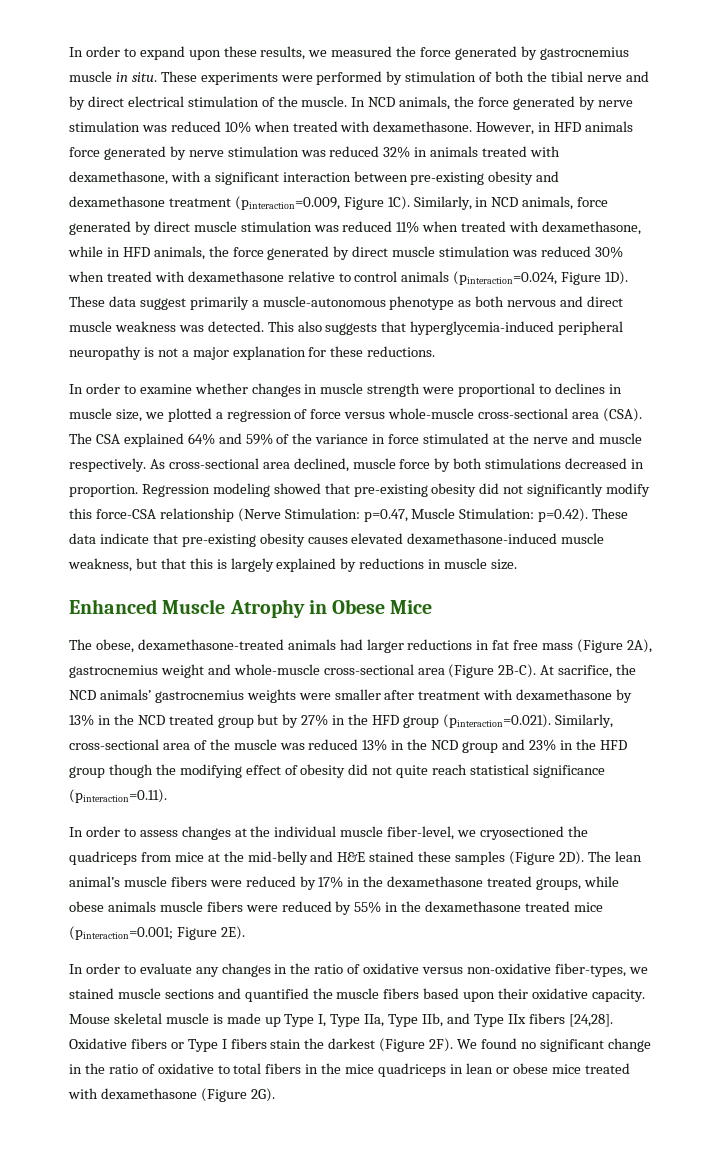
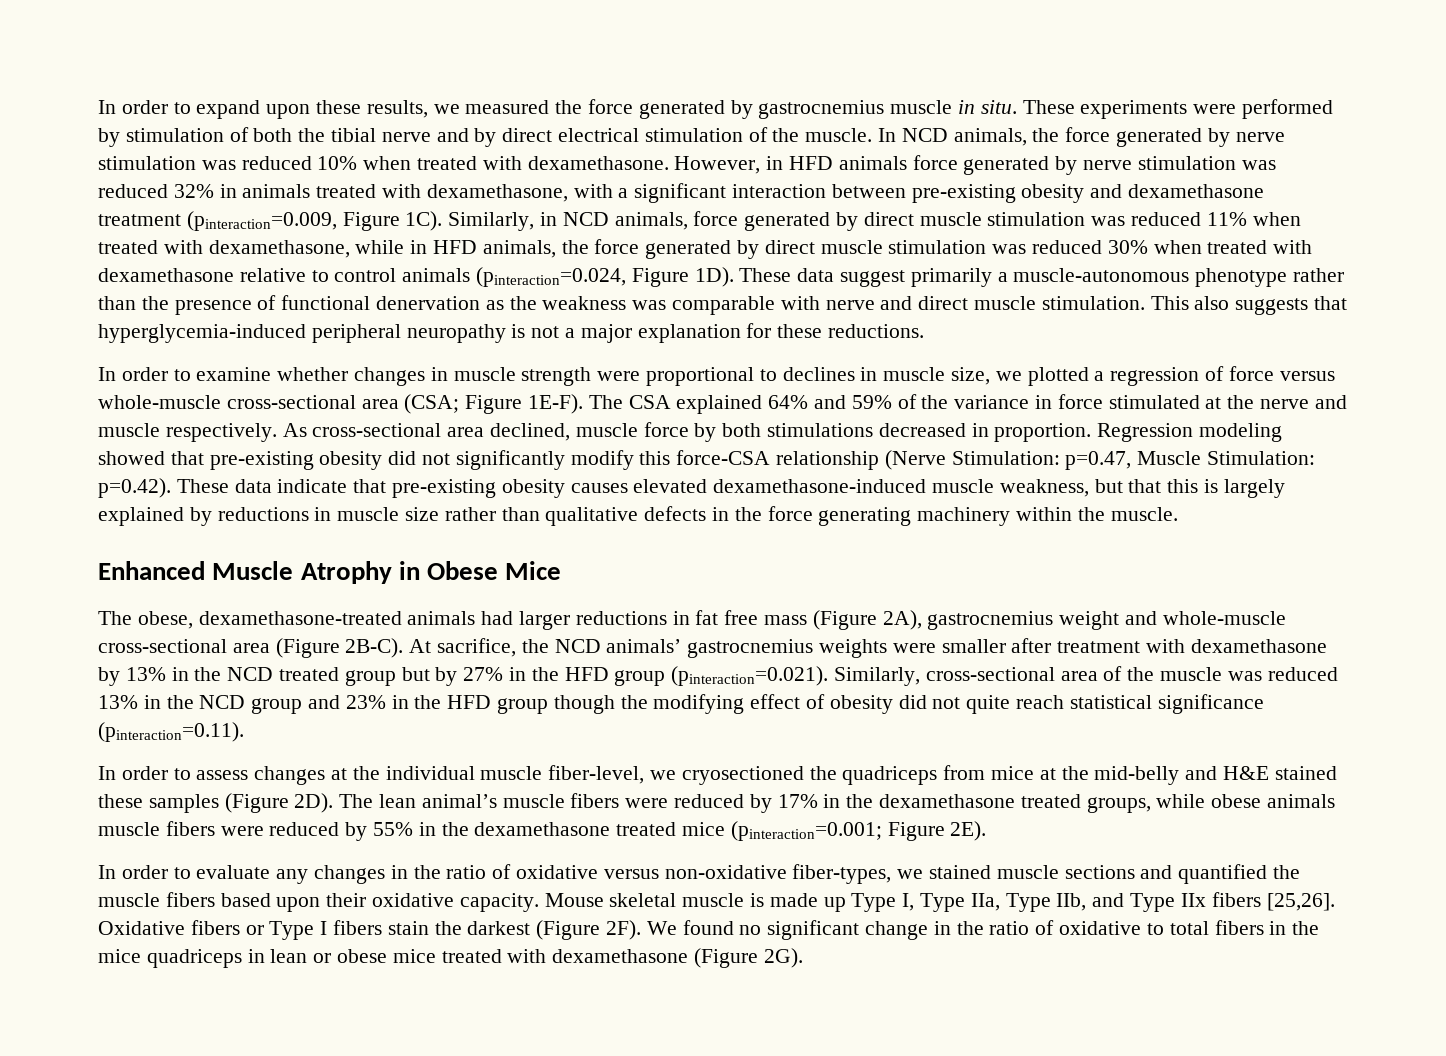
- These data suggest primarily a muscle-autonomous phenotype as both nervous and direct muscle weakness was detected.
+ These data suggest primarily a muscle-autonomous phenotype rather than the presence of functional denervation as the weakness was comparable with nerve and direct muscle stimulation.
- In order to examine whether changes in muscle strength were proportional to declines in muscle size, we plotted a regression of force versus whole-muscle cross-sectional area (CSA).
+ In order to examine whether changes in muscle strength were proportional to declines in muscle size, we plotted a regression of force versus whole-muscle cross-sectional area (CSA; Figure 1E-F).
- Regression modeling showed that pre-existing obesity did not significantly modify this force-CSA relationship (Nerve Stimulation: p=0.47, Muscle Stimulation: p=0.42). These data indicate that pre-existing obesity causes elevated dexamethasone-induced muscle weakness, but that this is largely explained by reductions in muscle size.
+ Regression modeling showed that pre-existing obesity did not significantly modify this force-CSA relationship (Nerve Stimulation: p=0.47, Muscle Stimulation: p=0.42). These data indicate that pre-existing obesity causes elevated dexamethasone-induced muscle weakness, but that this is largely explained by reductions in muscle size rather than qualitative defects in the force generating machinery within the muscle.
- Mouse skeletal muscle is made up Type I, Type IIa, Type IIb, and Type IIx fibers [24,28].
+ Mouse skeletal muscle is made up Type I, Type IIa, Type IIb, and Type IIx fibers [25,26].

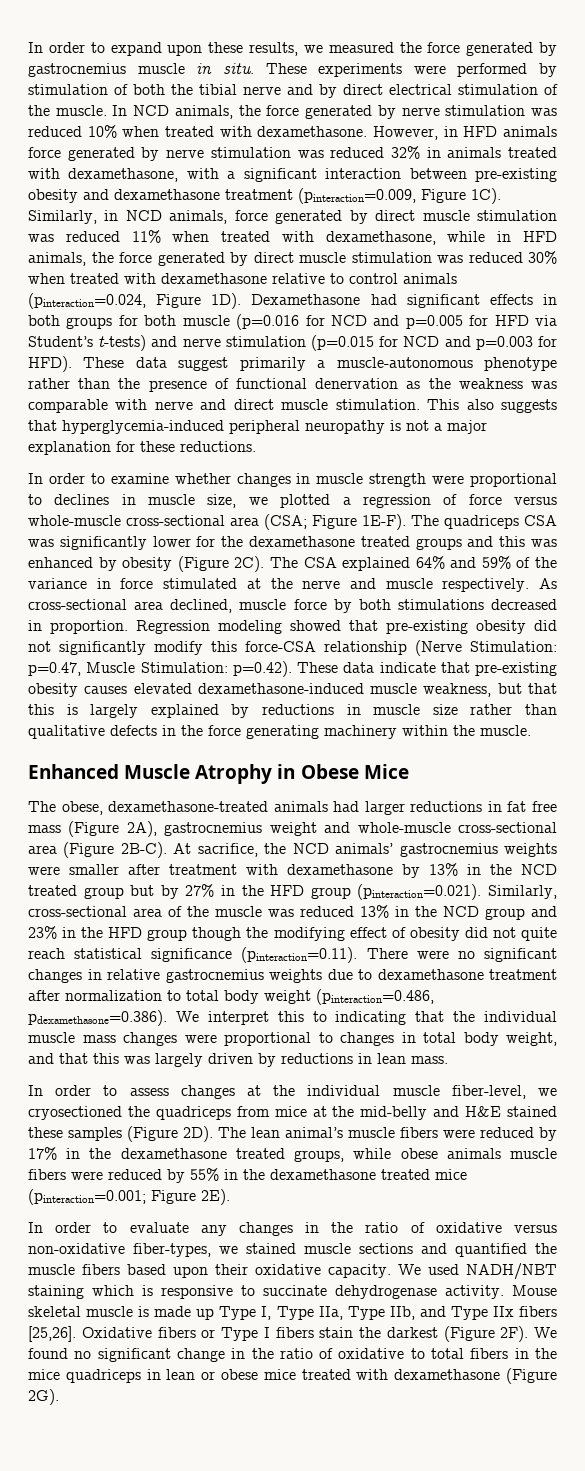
+ Dexamethasone had significant effects in both groups for both muscle (p=0.016 for NCD and p=0.005 for HFD via Student’s t-tests) and nerve stimulation (p=0.015 for NCD and p=0.003 for HFD).
- The CSA explained 64% and 59% of the variance in force stimulated at the nerve and muscle respectively.
+ The quadriceps CSA was significantly lower for the dexamethasone treated groups and this was enhanced by obesity (Figure 2C). The CSA explained 64% and 59% of the variance in force stimulated at the nerve and muscle respectively.
- At sacrifice, the NCD animals’ gastrocnemius weights were smaller after treatment with dexamethasone by 13% in the NCD treated group but by 27% in the HFD group (pinteraction=0.021). Similarly, cross-sectional area of the muscle was reduced 13% in the NCD group and 23% in the HFD group though the modifying effect of obesity did not quite reach statistical significance (pinteraction=0.11).
+ At sacrifice, the NCD animals’ gastrocnemius weights were smaller after treatment with dexamethasone by 13% in the NCD treated group but by 27% in the HFD group (pinteraction=0.021). Similarly, cross-sectional area of the muscle was reduced 13% in the NCD group and 23% in the HFD group though the modifying effect of obesity did not quite reach statistical significance (pinteraction=0.11). There were no significant changes in relative gastrocnemius weights due to dexamethasone treatment after normalization to total body weight (pinteraction=0.486, pdexamethasone=0.386). We interpret this to indicating that the individual muscle mass changes were proportional to changes in total body weight, and that this was largely driven by reductions in lean mass.
+ We used NADH/NBT staining which is responsive to succinate dehydrogenase activity.

